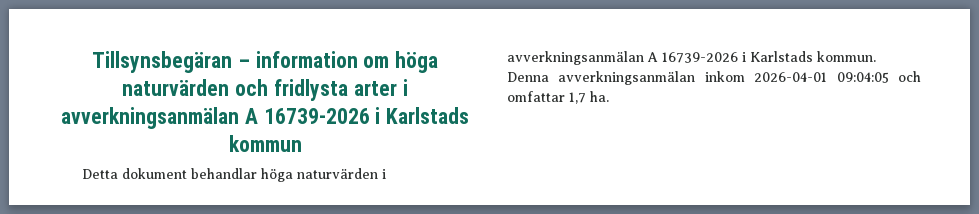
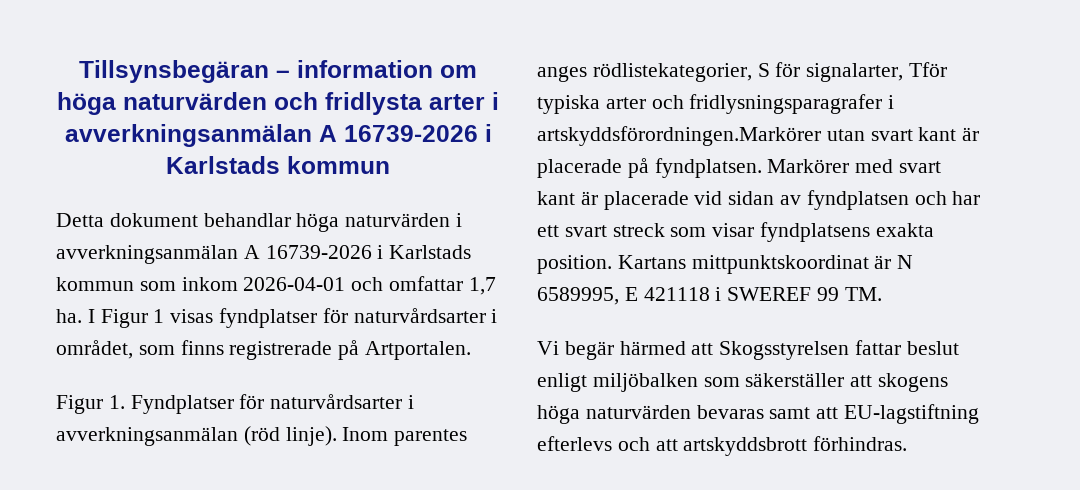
- Detta dokument behandlar höga naturvärden i avverkningsanmälan A 16739-2026 i Karlstads kommun. Denna avverkningsanmälan inkom 2026-04-01 09:04:05 och omfattar 1,7 ha.
+ Detta dokument behandlar höga naturvärden i avverkningsanmälan A 16739-2026 i Karlstads kommun som inkom 2026-04-01 och omfattar 1,7 ha.
+ I Figur 1 visas fyndplatser för naturvårdsarter i området, som finns registrerade på Artportalen.
+ Figur 1. Fyndplatser för naturvårdsarter i avverkningsanmälan (röd linje). Inom parentes anges rödlistekategorier, S för signalarter, Tför typiska arter och fridlysningsparagrafer i artskyddsförordningen.Markörer utan svart kant är placerade på fyndplatsen. Markörer med svart kant är placerade vid sidan av fyndplatsen och har ett svart streck som visar fyndplatsens exakta position. Kartans mittpunktskoordinat är N 6589995, E 421118 i SWEREF 99 TM.
+ Vi begär härmed att Skogsstyrelsen fattar beslut enligt miljöbalken som säkerställer att skogens höga naturvärden bevaras samt att EU-lagstiftning efterlevs och att artskyddsbrott förhindras.

